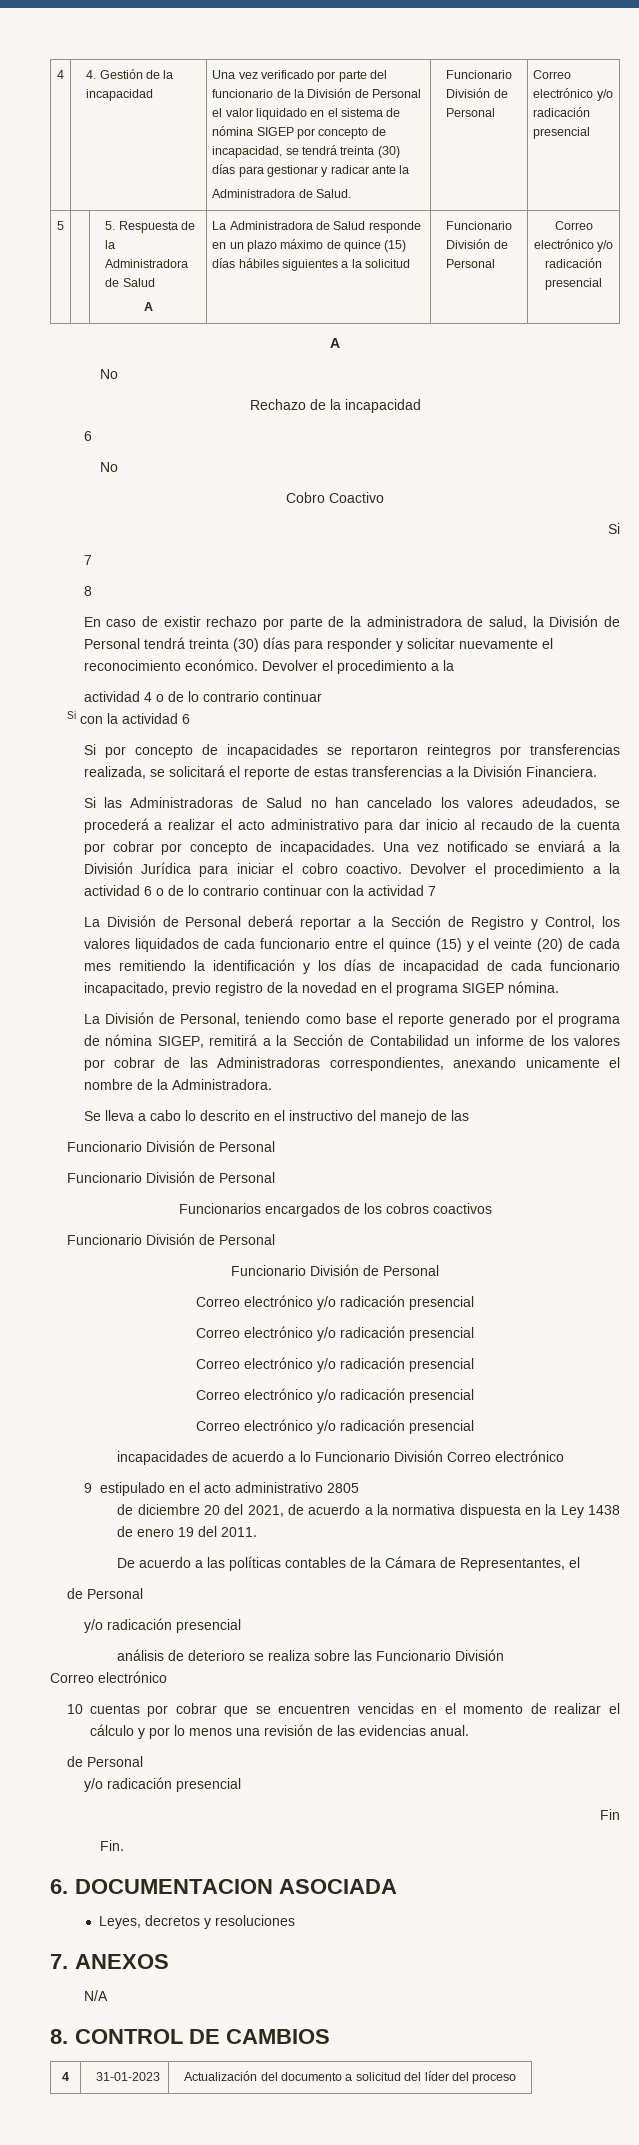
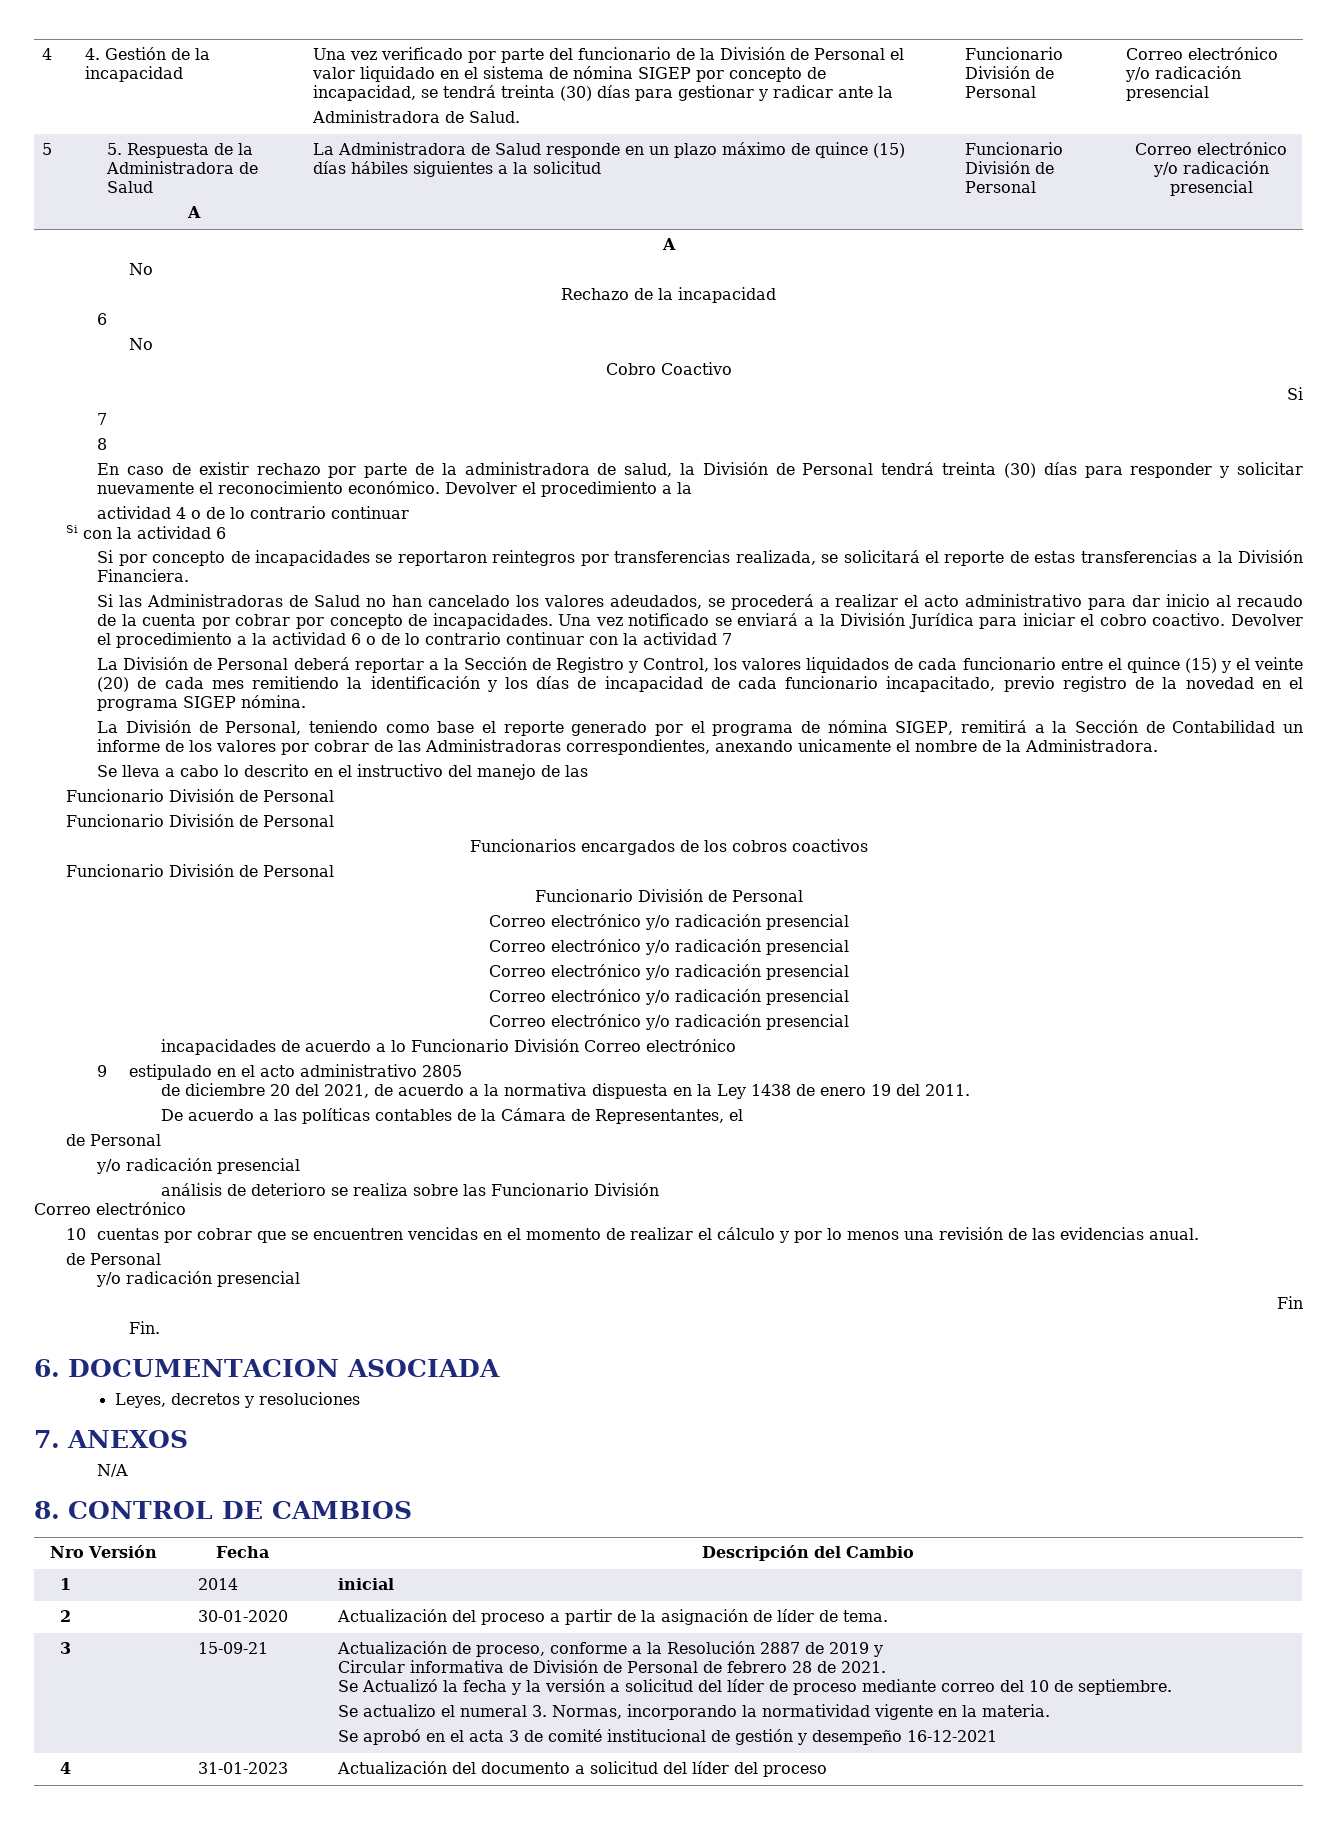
+ Nro Versión | Fecha | Descripción del Cambio
+ 1 | 2014 | inicial
+ 2 | 30-01-2020 | Actualización del proceso a partir de la asignación de líder de tema.
+ 3 | 15-09-21 | Actualización de proceso, conforme a la Resolución 2887 de 2019 y
+ Circular informativa de División de Personal de febrero 28 de 2021.
+ Se Actualizó la fecha y la versión a solicitud del líder de proceso mediante correo del 10 de septiembre.
+ Se actualizo el numeral 3. Normas, incorporando la normatividad vigente en la materia.
+ Se aprobó en el acta 3 de comité institucional de gestión y desempeño 16-12-2021

